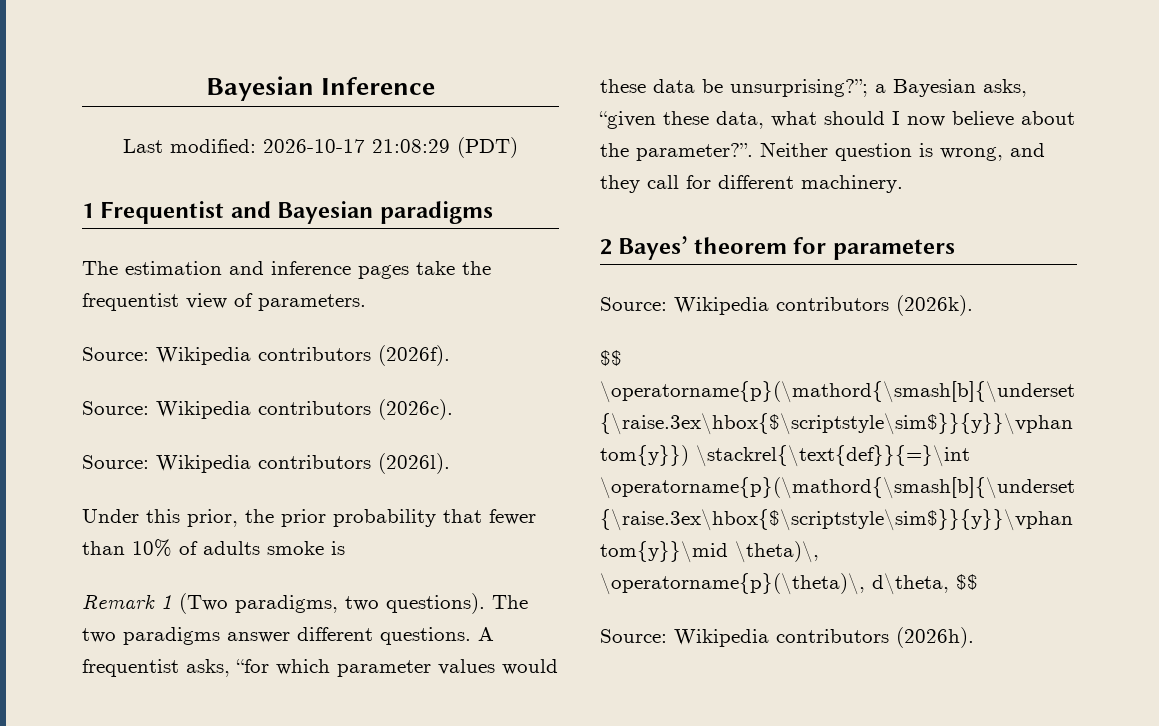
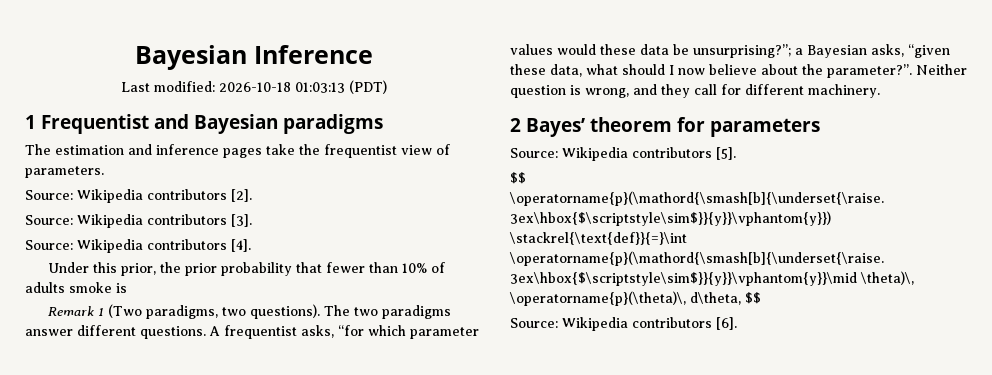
- Last modified: 2026-10-17 21:08:29 (PDT)
+ Last modified: 2026-10-18 01:03:13 (PDT)
- Source: Wikipedia contributors (2026f).
- Source: Wikipedia contributors (2026c).
- Source: Wikipedia contributors (2026l).
+ Source: Wikipedia contributors [2].
+ Source: Wikipedia contributors [3].
+ Source: Wikipedia contributors [4].
- Source: Wikipedia contributors (2026k).
+ Source: Wikipedia contributors [5].
- Source: Wikipedia contributors (2026h).
+ Source: Wikipedia contributors [6].

